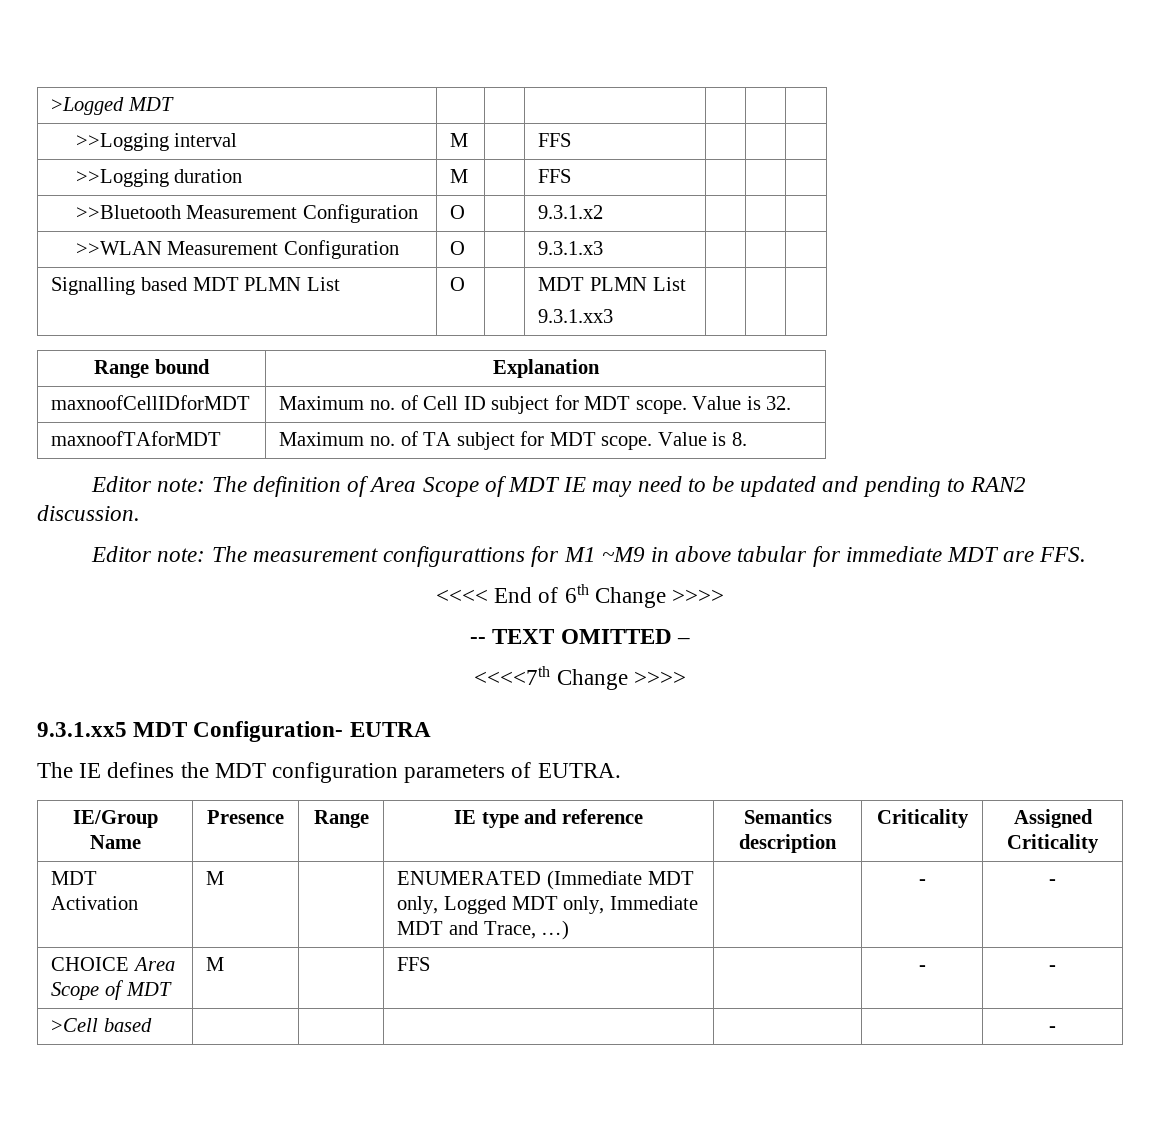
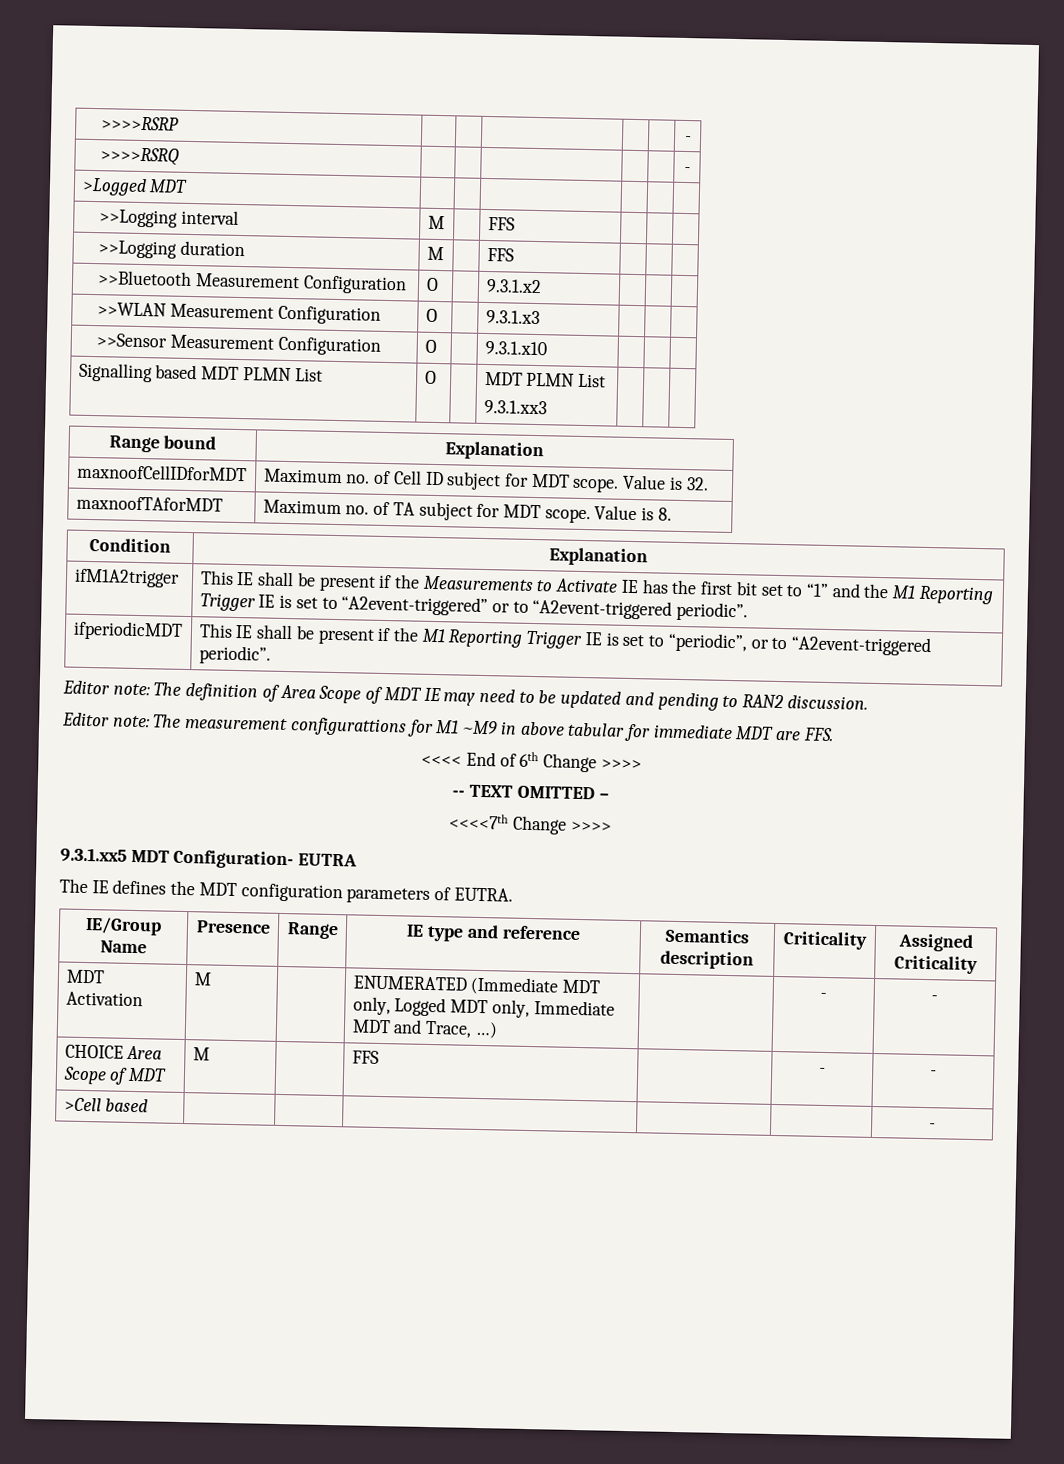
+ >>>>RSRP | | | | | | -
+ >>>>RSRQ | | | | | | -
+ >>Sensor Measurement Configuration | O | | 9.3.1.x10 | | |
+ Condition | Explanation
+ ifM1A2trigger | This IE shall be present if the Measurements to Activate IE has the first bit set to “1” and the M1 Reporting Trigger IE is set to “A2event-triggered” or to “A2event-triggered periodic”.
+ ifperiodicMDT | This IE shall be present if the M1 Reporting Trigger IE is set to “periodic”, or to “A2event-triggered periodic”.

